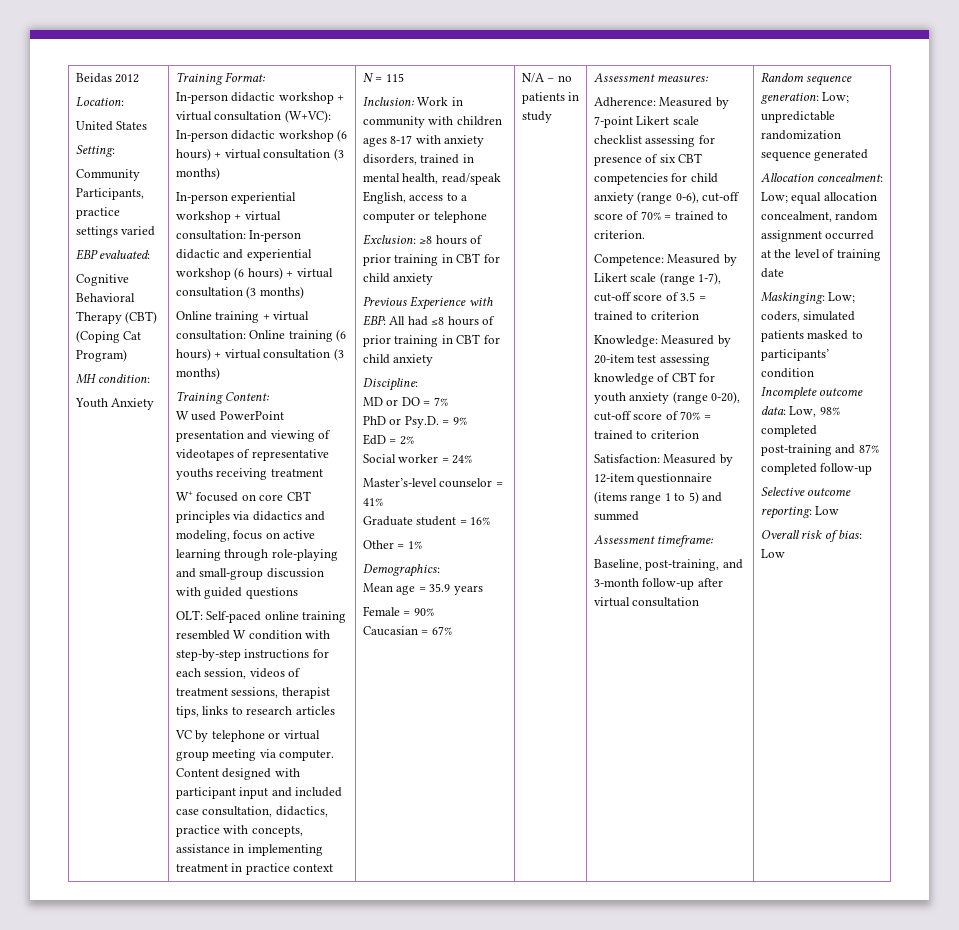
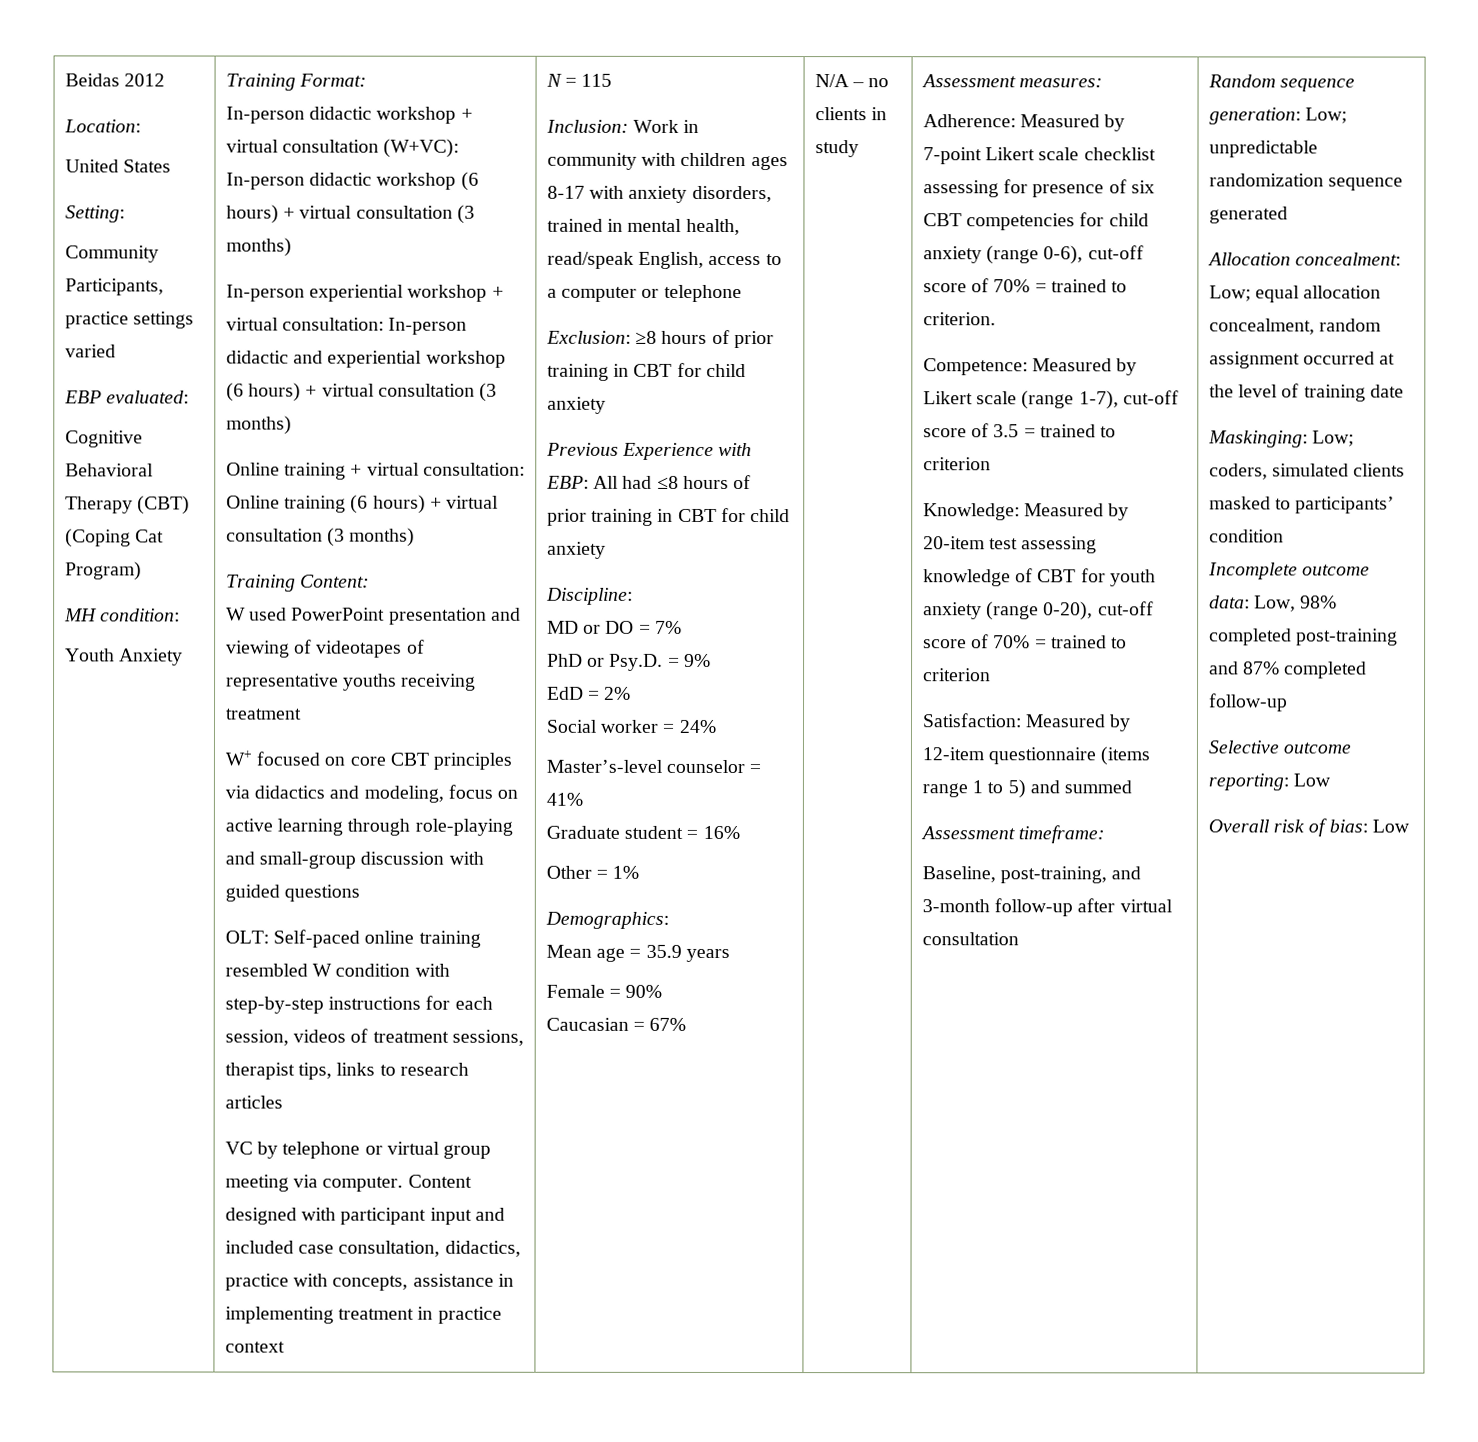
- N/A – no patients in study
+ N/A – no clients in study
- Maskinging: Low; coders, simulated patients masked to participants’ condition
+ Maskinging: Low; coders, simulated clients masked to participants’ condition

